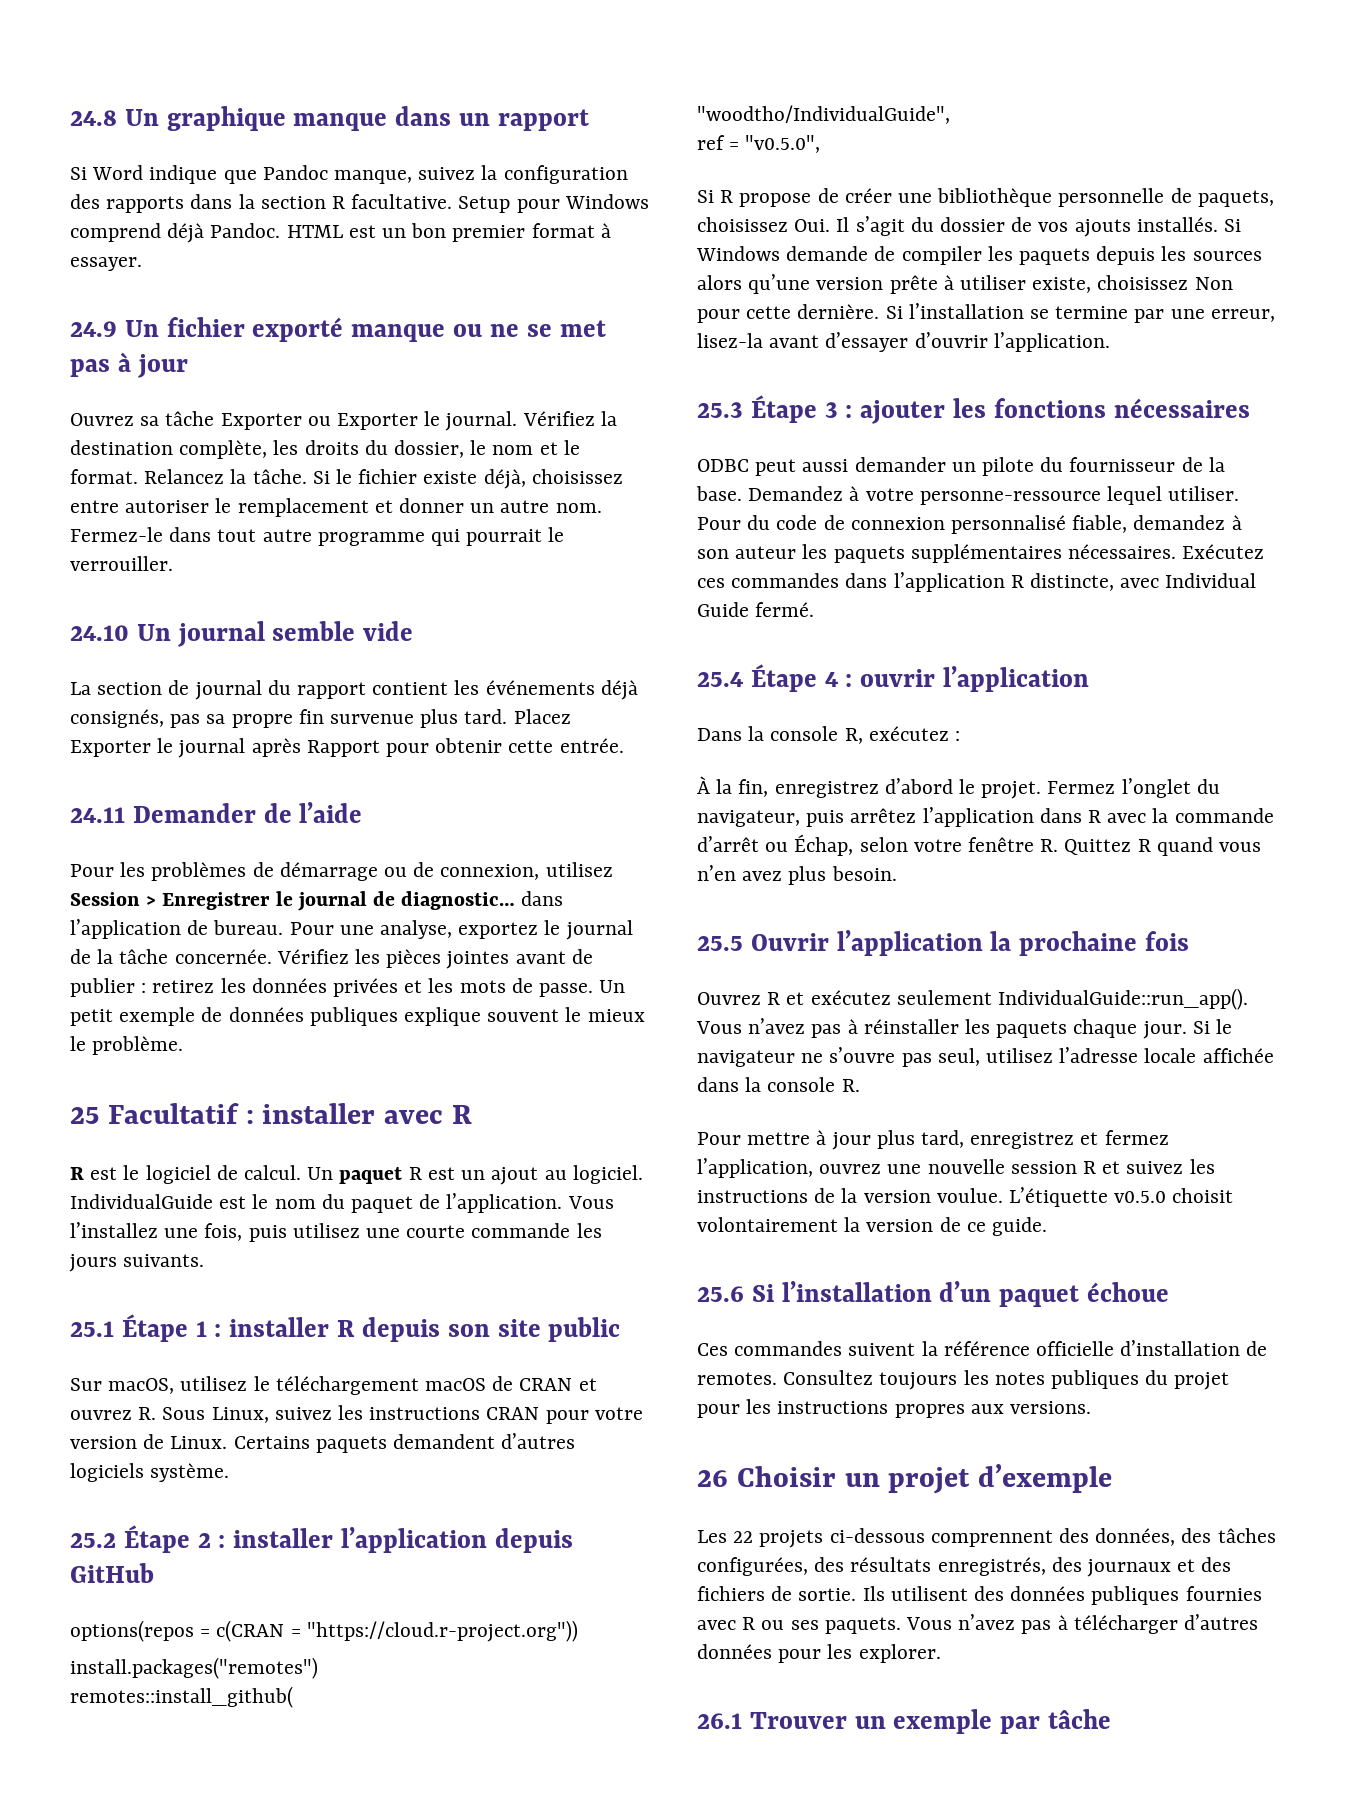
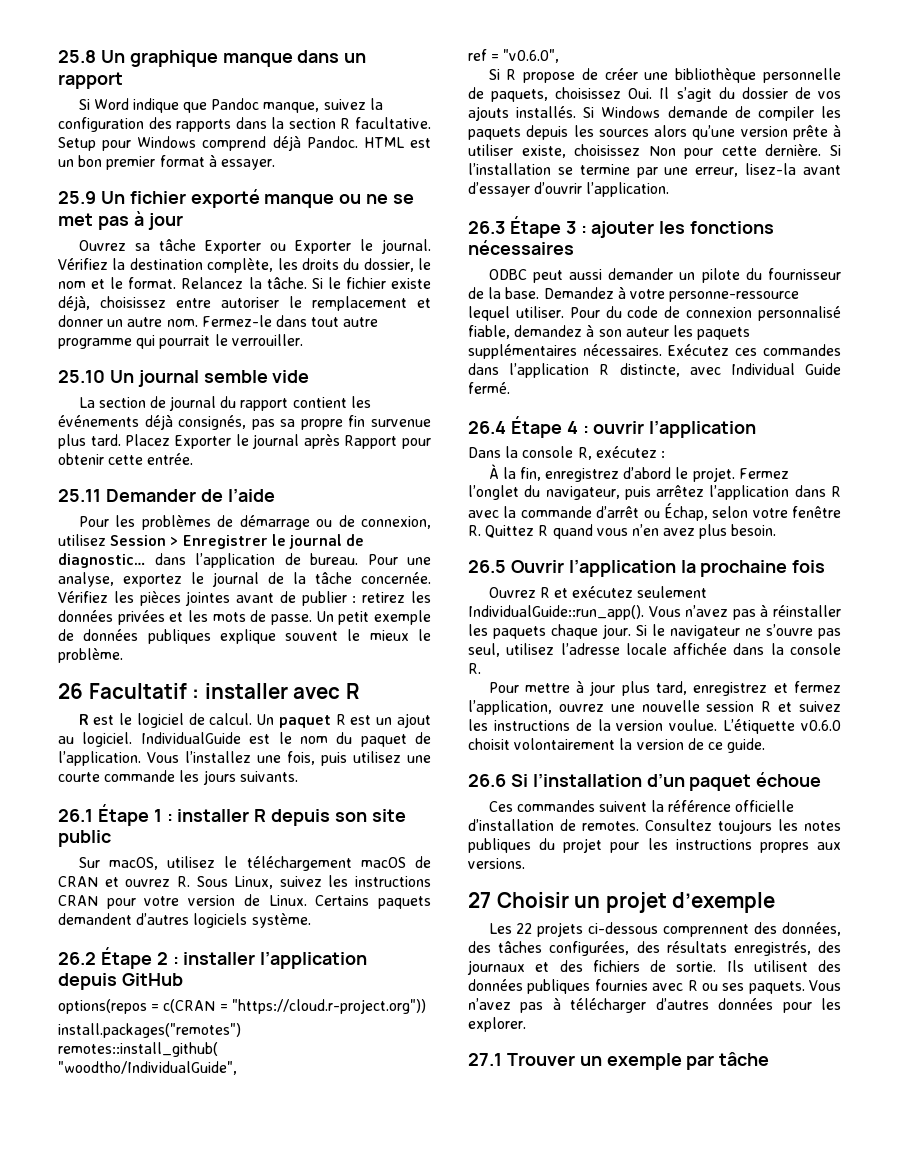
- 24.8 Un graphique manque dans un rapport
+ 25.8 Un graphique manque dans un rapport
- 24.9 Un fichier exporté manque ou ne se met pas à jour
+ 25.9 Un fichier exporté manque ou ne se met pas à jour
- 24.10 Un journal semble vide
+ 25.10 Un journal semble vide
- 24.11 Demander de l’aide
+ 25.11 Demander de l’aide
- 25 Facultatif : installer avec R
+ 26 Facultatif : installer avec R
- 25.1 Étape 1 : installer R depuis son site public
+ 26.1 Étape 1 : installer R depuis son site public
- 25.2 Étape 2 : installer l’application depuis GitHub
+ 26.2 Étape 2 : installer l’application depuis GitHub
- ref = "v0.5.0",
+ ref = "v0.6.0",
- 25.3 Étape 3 : ajouter les fonctions nécessaires
+ 26.3 Étape 3 : ajouter les fonctions nécessaires
- 25.4 Étape 4 : ouvrir l’application
+ 26.4 Étape 4 : ouvrir l’application
- 25.5 Ouvrir l’application la prochaine fois
+ 26.5 Ouvrir l’application la prochaine fois
- L’étiquette v0.5.0 choisit volontairement la version de ce guide.
+ L’étiquette v0.6.0 choisit volontairement la version de ce guide.
- 25.6 Si l’installation d’un paquet échoue
+ 26.6 Si l’installation d’un paquet échoue
- 26 Choisir un projet d’exemple
+ 27 Choisir un projet d’exemple
- 26.1 Trouver un exemple par tâche
+ 27.1 Trouver un exemple par tâche

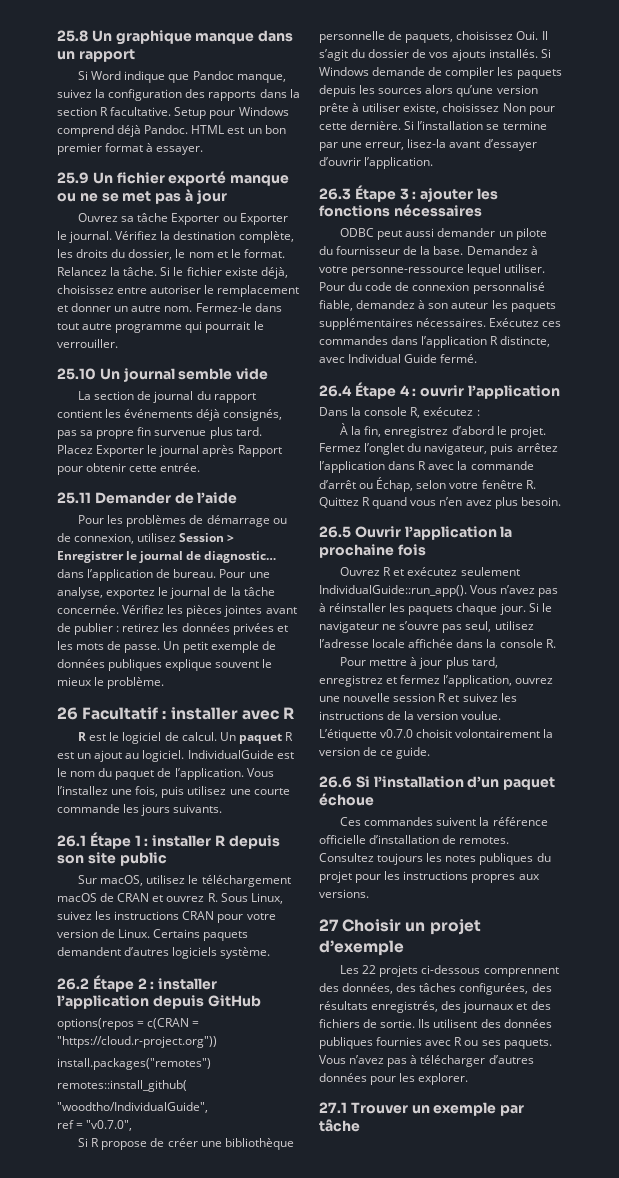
- ref = "v0.6.0",
+ ref = "v0.7.0",
- L’étiquette v0.6.0 choisit volontairement la version de ce guide.
+ L’étiquette v0.7.0 choisit volontairement la version de ce guide.

